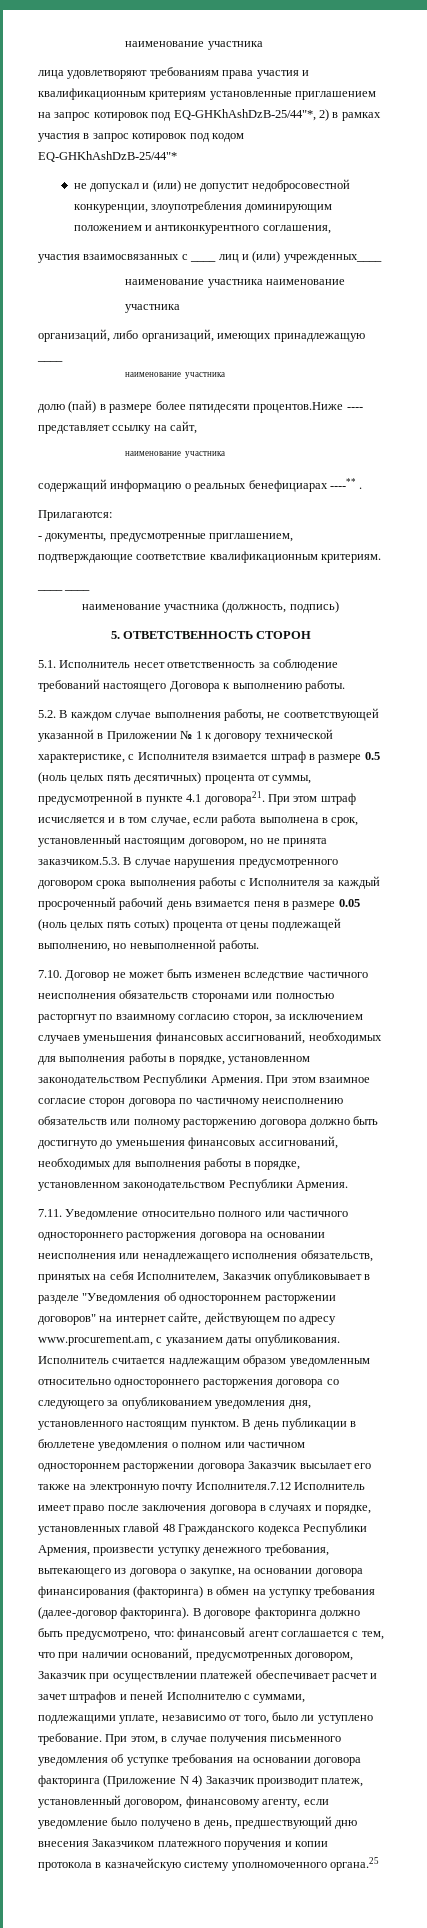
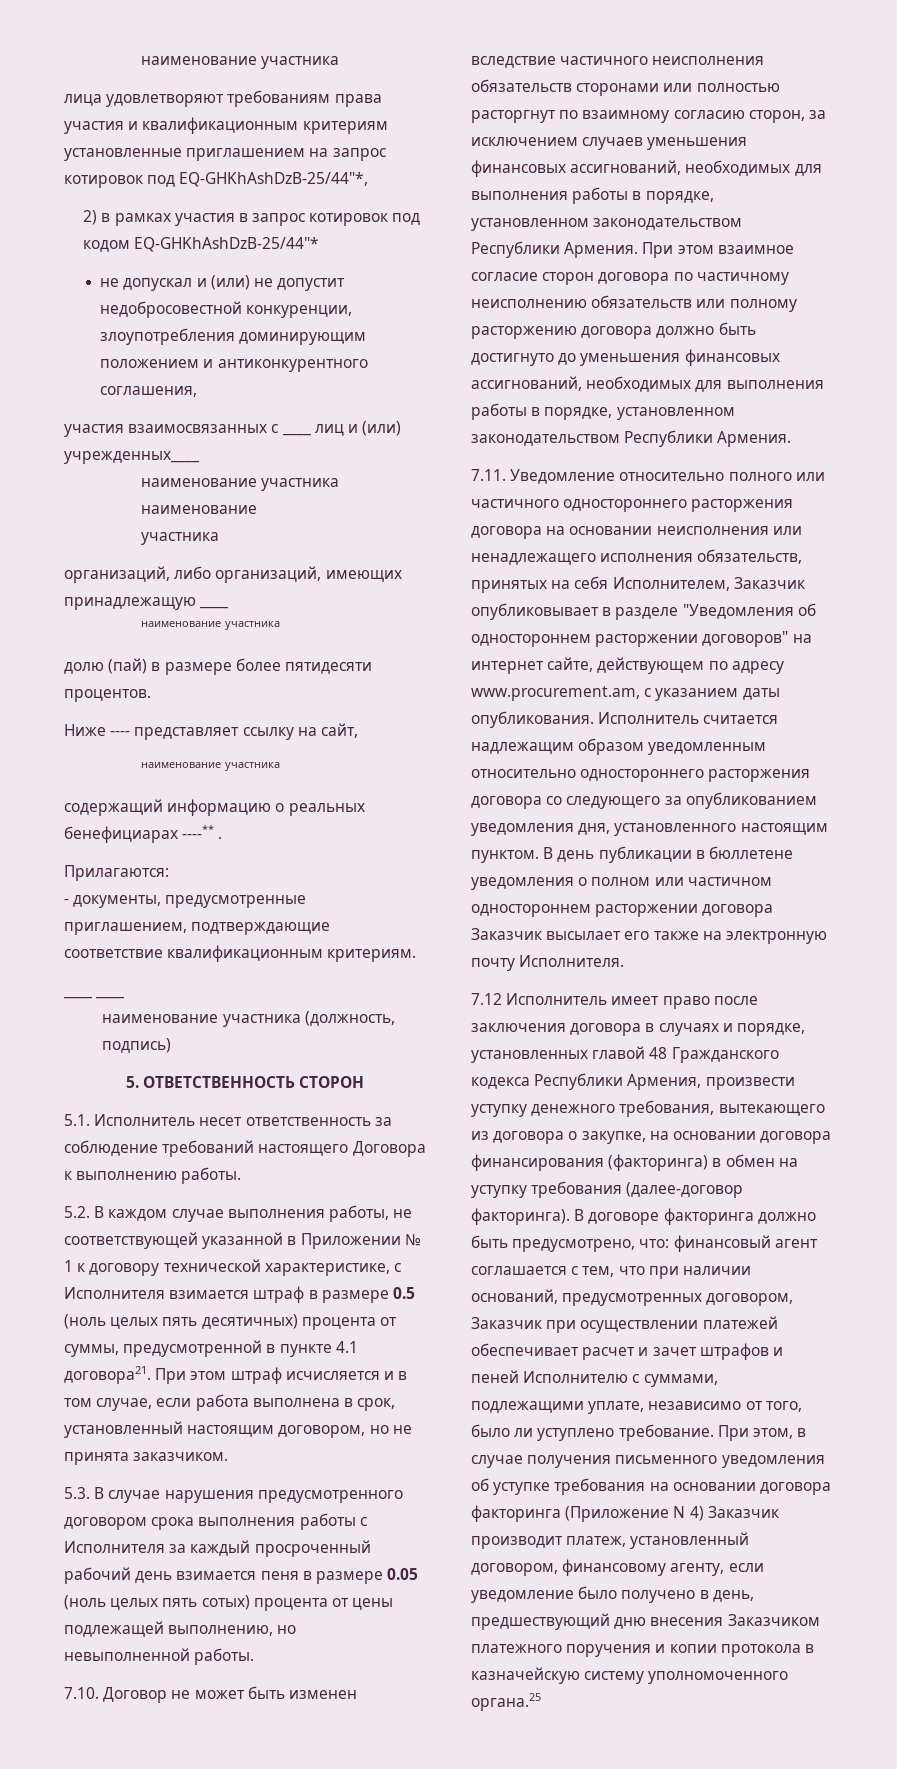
- лица удовлетворяют требованиям права участия и квалификационным критериям установленные приглашением на запрос котировок под EQ-GHKhAshDzB-25/44"*, 2) в рамках участия в запрос котировок под кодом EQ-GHKhAshDzB-25/44"*
+ лица удовлетворяют требованиям права участия и квалификационным критериям установленные приглашением на запрос котировок под EQ-GHKhAshDzB-25/44"*,
+ 2) в рамках участия в запрос котировок под кодом EQ-GHKhAshDzB-25/44"*
- долю (пай) в размере более пятидесяти процентов.Ниже ---- представляет ссылку на сайт,
+ долю (пай) в размере более пятидесяти процентов.
+ Ниже ---- представляет ссылку на сайт,
- При этом штраф исчисляется и в том случае, если работа выполнена в срок, установленный настоящим договором, но не принята заказчиком.5.3. В случае нарушения предусмотренного договором срока выполнения работы с Исполнителя за каждый просроченный рабочий день взимается пеня в размере 0.05 (ноль целых пять сотых) процента от цены подлежащей выполнению, но невыполненной работы.
+ При этом штраф исчисляется и в том случае, если работа выполнена в срок, установленный настоящим договором, но не принята заказчиком.
+ 5.3. В случае нарушения предусмотренного договором срока выполнения работы с Исполнителя за каждый просроченный рабочий день взимается пеня в размере 0.05 (ноль целых пять сотых) процента от цены подлежащей выполнению, но невыполненной работы.
- В день публикации в бюллетене уведомления о полном или частичном одностороннем расторжении договора Заказчик высылает его также на электронную почту Исполнителя.7.12 Исполнитель имеет право после заключения договора в случаях и порядке, установленных главой 48 Гражданского кодекса Республики Армения, произвести уступку денежного требования, вытекающего из договора о закупке, на основании договора финансирования (факторинга) в обмен на уступку требования (далее-договор факторинга).
+ В день публикации в бюллетене уведомления о полном или частичном одностороннем расторжении договора Заказчик высылает его также на электронную почту Исполнителя.
+ 7.12 Исполнитель имеет право после заключения договора в случаях и порядке, установленных главой 48 Гражданского кодекса Республики Армения, произвести уступку денежного требования, вытекающего из договора о закупке, на основании договора финансирования (факторинга) в обмен на уступку требования (далее-договор факторинга).

